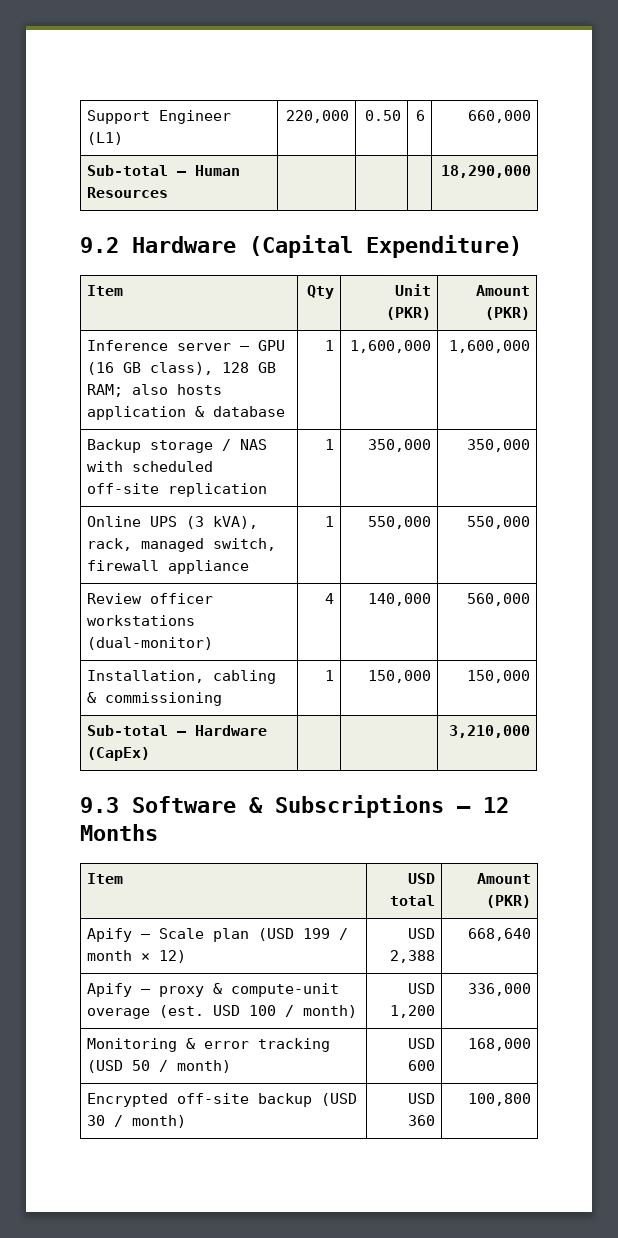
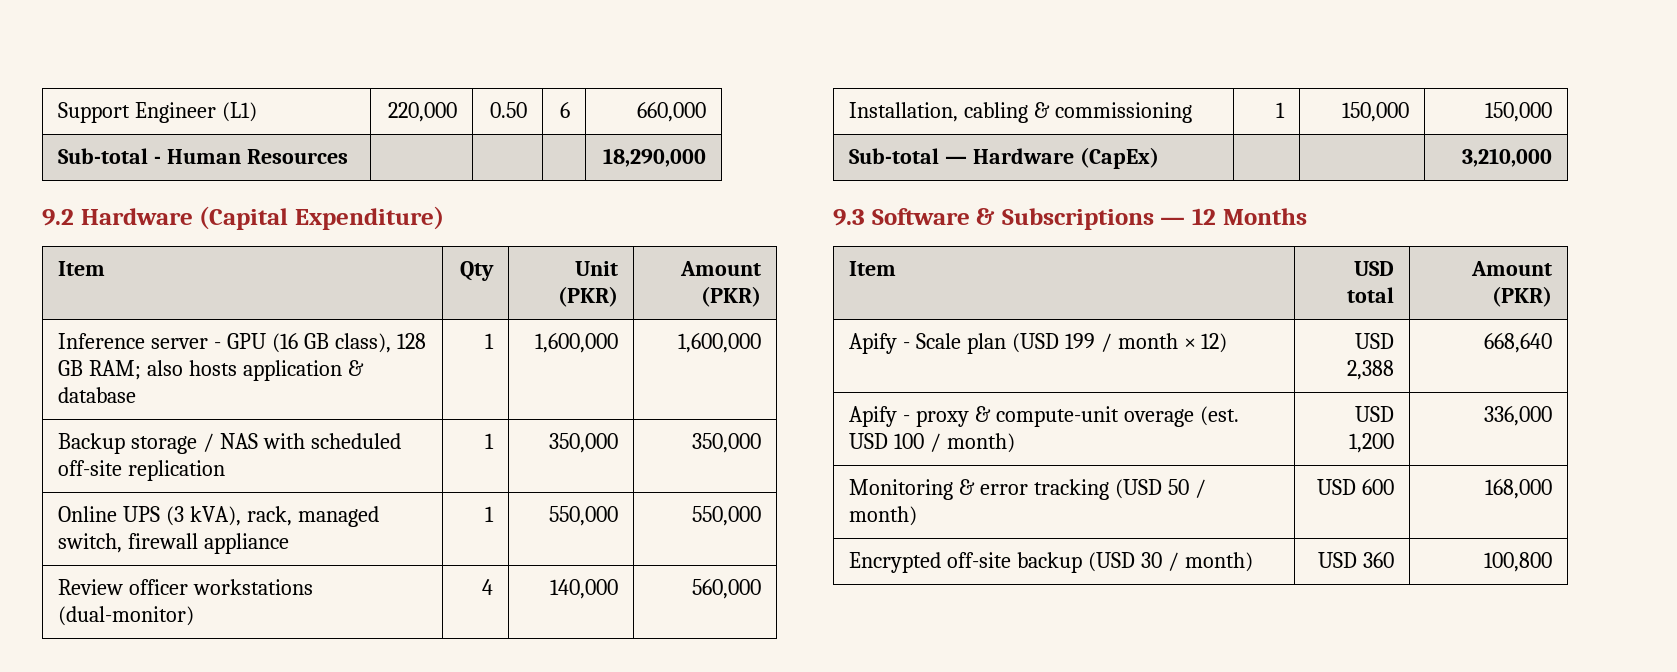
- Sub-total — Human Resources | | | | 18,290,000
+ Sub-total - Human Resources | | | | 18,290,000
- Inference server — GPU (16 GB class), 128 GB RAM; also hosts application & database | 1 | 1,600,000 | 1,600,000
+ Inference server - GPU (16 GB class), 128 GB RAM; also hosts application & database | 1 | 1,600,000 | 1,600,000
- Apify — Scale plan (USD 199 / month × 12) | USD 2,388 | 668,640
+ Apify - Scale plan (USD 199 / month × 12) | USD 2,388 | 668,640
- Apify — proxy & compute-unit overage (est. USD 100 / month) | USD 1,200 | 336,000
+ Apify - proxy & compute-unit overage (est. USD 100 / month) | USD 1,200 | 336,000

